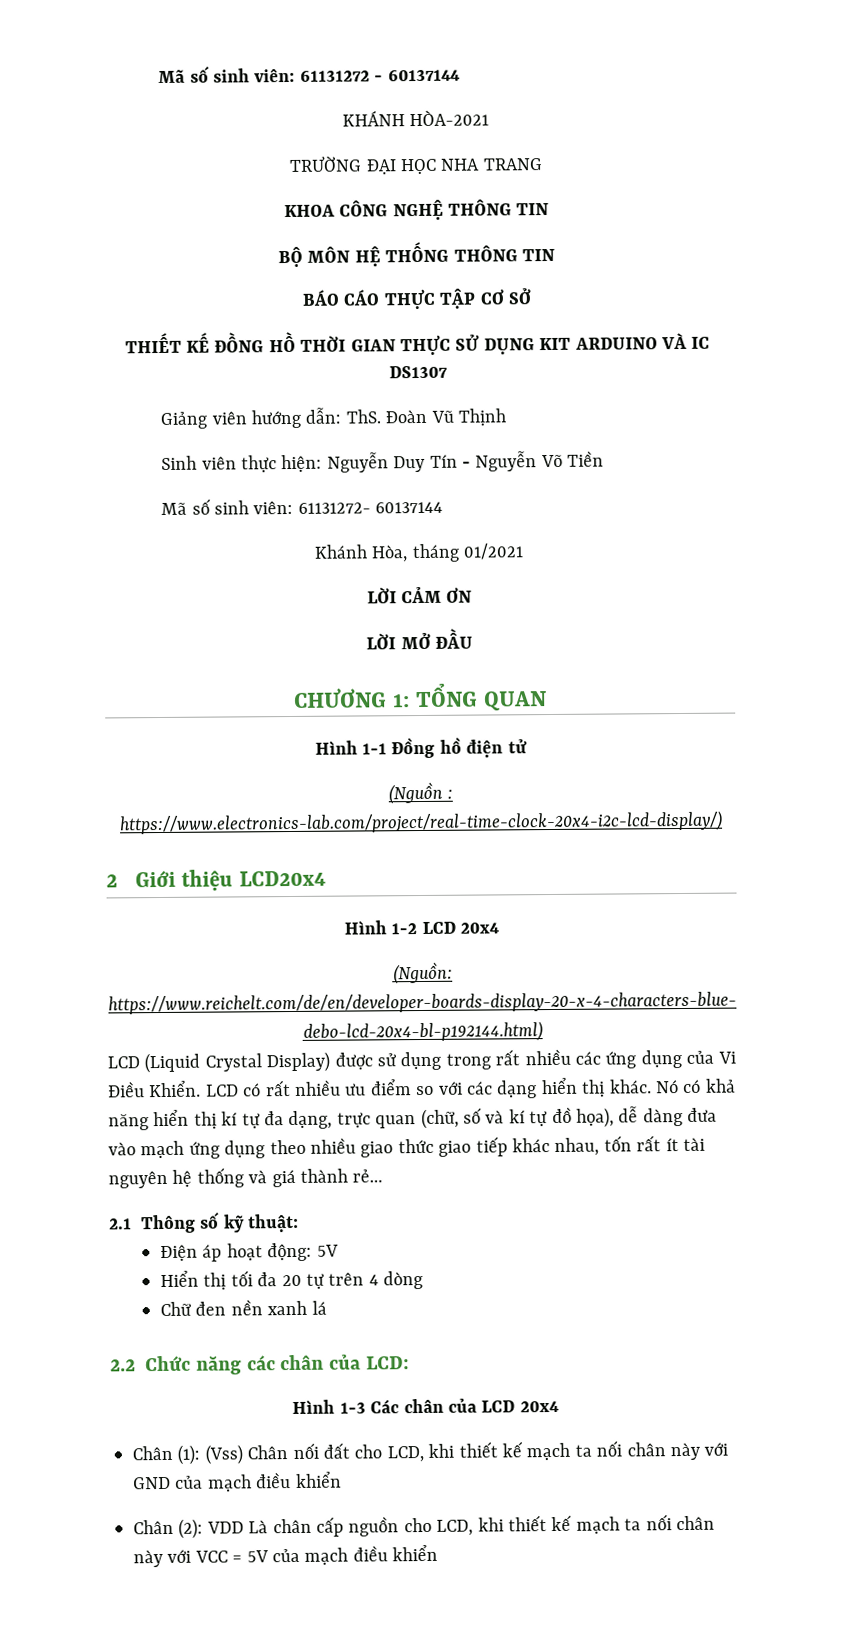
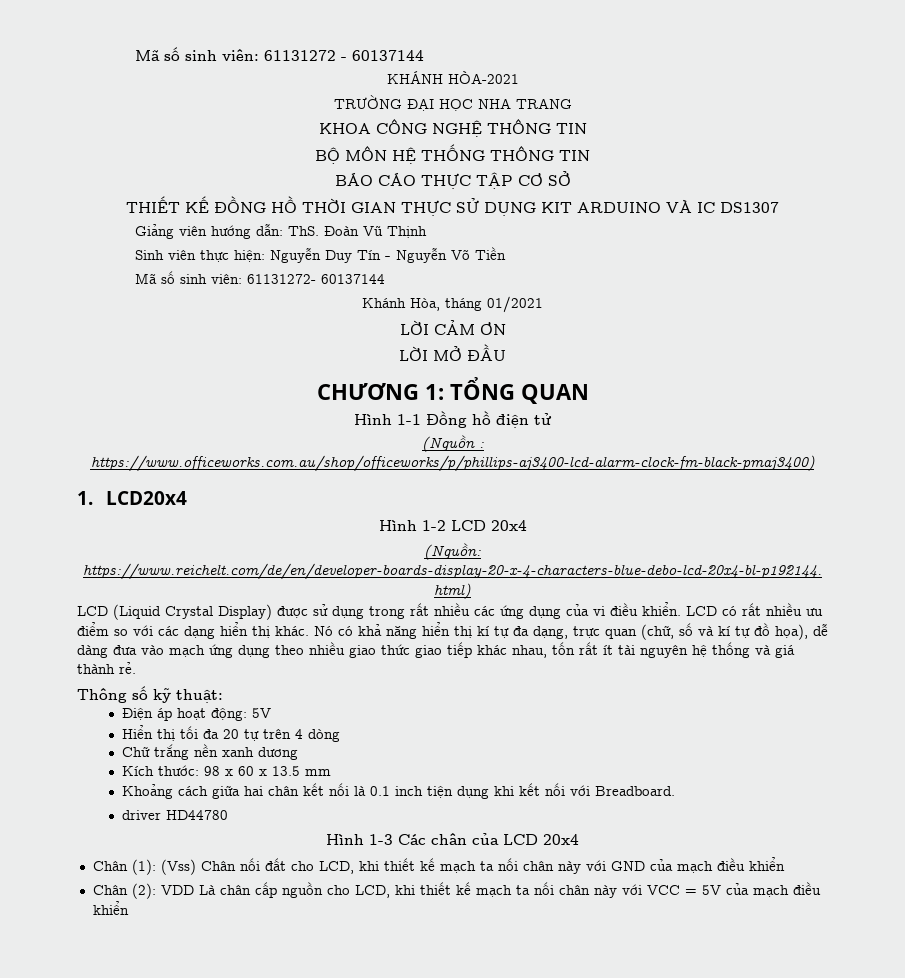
- (Nguồn : https://www.electronics-lab.com/project/real-time-clock-20x4-i2c-lcd-display/)
- 2 Giới thiệu LCD20x4
+ (Nguồn : https://www.officeworks.com.au/shop/officeworks/p/phillips-aj3400-lcd-alarm-clock-fm-black-pmaj3400)
+ 1. LCD20x4
- LCD (Liquid Crystal Display) được sử dụng trong rất nhiều các ứng dụng của Vi Điều Khiển.
+ LCD (Liquid Crystal Display) được sử dụng trong rất nhiều các ứng dụng của vi điều khiển.
- Nó có khả năng hiển thị kí tự đa dạng, trực quan (chữ, số và kí tự đồ họa), dễ dàng đưa vào mạch ứng dụng theo nhiều giao thức giao tiếp khác nhau, tốn rất ít tài nguyên hệ thống và giá thành rẻ…
- 2.1 Thông số kỹ thuật:
+ Nó có khả năng hiển thị kí tự đa dạng, trực quan (chữ, số và kí tự đồ họa), dễ dàng đưa vào mạch ứng dụng theo nhiều giao thức giao tiếp khác nhau, tốn rất ít tài nguyên hệ thống và giá thành rẻ.
+ Thông số kỹ thuật:
- Chữ đen nền xanh lá
- 2.2 Chức năng các chân của LCD:
+ Chữ trắng nền xanh dương
+ Kích thước: 98 x 60 x 13.5 mm
+ Khoảng cách giữa hai chân kết nối là 0.1 inch tiện dụng khi kết nối với Breadboard.
+ driver HD44780

